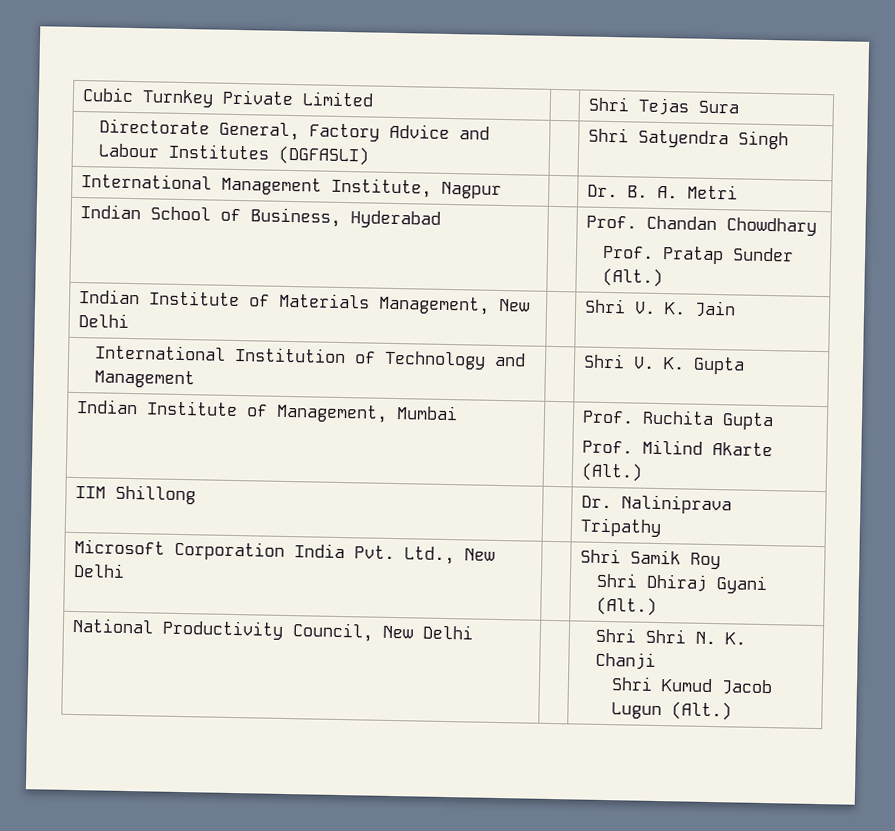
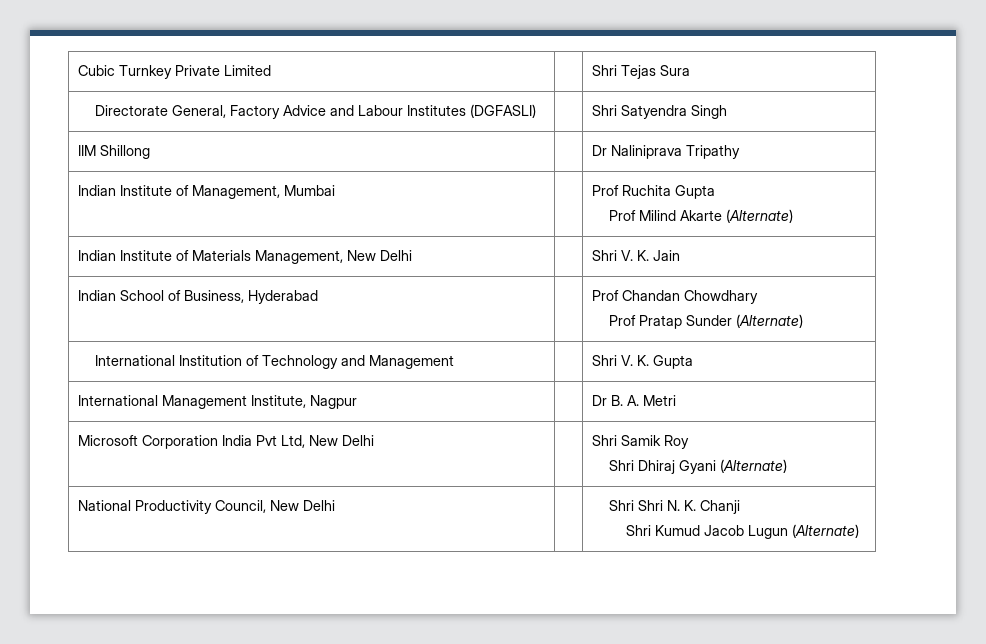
- International Management Institute, Nagpur | | Dr. B. A. Metri
- Indian School of Business, Hyderabad | | Prof. Chandan Chowdhary
- Prof. Pratap Sunder (Alt.)
+ IIM Shillong | | Dr Naliniprava Tripathy
+ Indian Institute of Management, Mumbai | | Prof Ruchita Gupta
+ Prof Milind Akarte (Alternate)
+ Indian School of Business, Hyderabad | | Prof Chandan Chowdhary
+ Prof Pratap Sunder (Alternate)
- Indian Institute of Management, Mumbai | | Prof. Ruchita Gupta
- Prof. Milind Akarte (Alt.)
- IIM Shillong | | Dr. Naliniprava Tripathy
+ International Management Institute, Nagpur | | Dr B. A. Metri
- Microsoft Corporation India Pvt. Ltd., New Delhi | | Shri Samik Roy
- Shri Dhiraj Gyani (Alt.)
+ Microsoft Corporation India Pvt Ltd, New Delhi | | Shri Samik Roy
+ Shri Dhiraj Gyani (Alternate)
  National Productivity Council, New Delhi | | Shri Shri N. K. Chanji
- Shri Kumud Jacob Lugun (Alt.)
+ Shri Kumud Jacob Lugun (Alternate)

